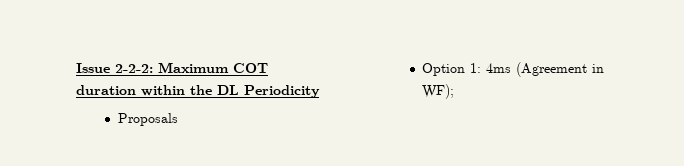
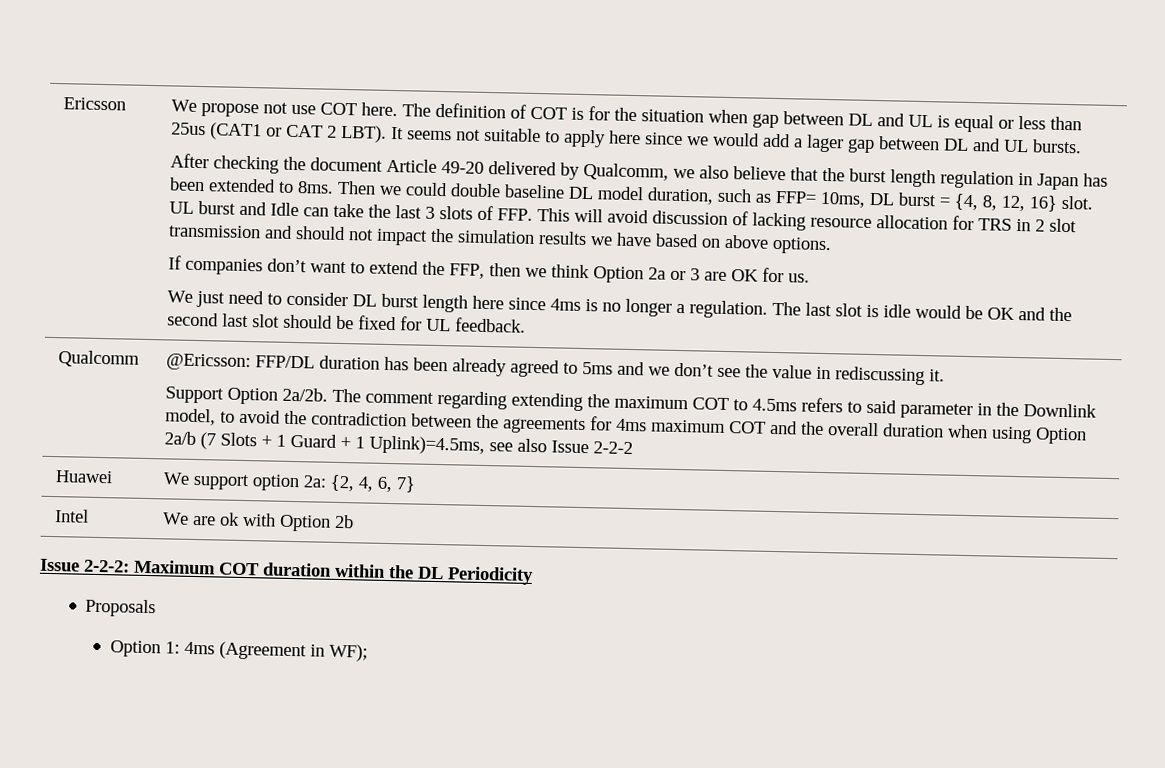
+ Ericsson | We propose not use COT here. The definition of COT is for the situation when gap between DL and UL is equal or less than 25us (CAT1 or CAT 2 LBT). It seems not suitable to apply here since we would add a lager gap between DL and UL bursts.
+ After checking the document Article 49-20 delivered by Qualcomm, we also believe that the burst length regulation in Japan has been extended to 8ms. Then we could double baseline DL model duration, such as FFP= 10ms, DL burst = {4, 8, 12, 16} slot. UL burst and Idle can take the last 3 slots of FFP. This will avoid discussion of lacking resource allocation for TRS in 2 slot transmission and should not impact the simulation results we have based on above options.
+ If companies don’t want to extend the FFP, then we think Option 2a or 3 are OK for us.
+ We just need to consider DL burst length here since 4ms is no longer a regulation. The last slot is idle would be OK and the second last slot should be fixed for UL feedback.
+ Qualcomm | @Ericsson: FFP/DL duration has been already agreed to 5ms and we don’t see the value in rediscussing it.
+ Support Option 2a/2b. The comment regarding extending the maximum COT to 4.5ms refers to said parameter in the Downlink model, to avoid the contradiction between the agreements for 4ms maximum COT and the overall duration when using Option 2a/b (7 Slots + 1 Guard + 1 Uplink)=4.5ms, see also Issue 2-2-2
+ Huawei | We support option 2a: {2, 4, 6, 7}
+ Intel | We are ok with Option 2b

